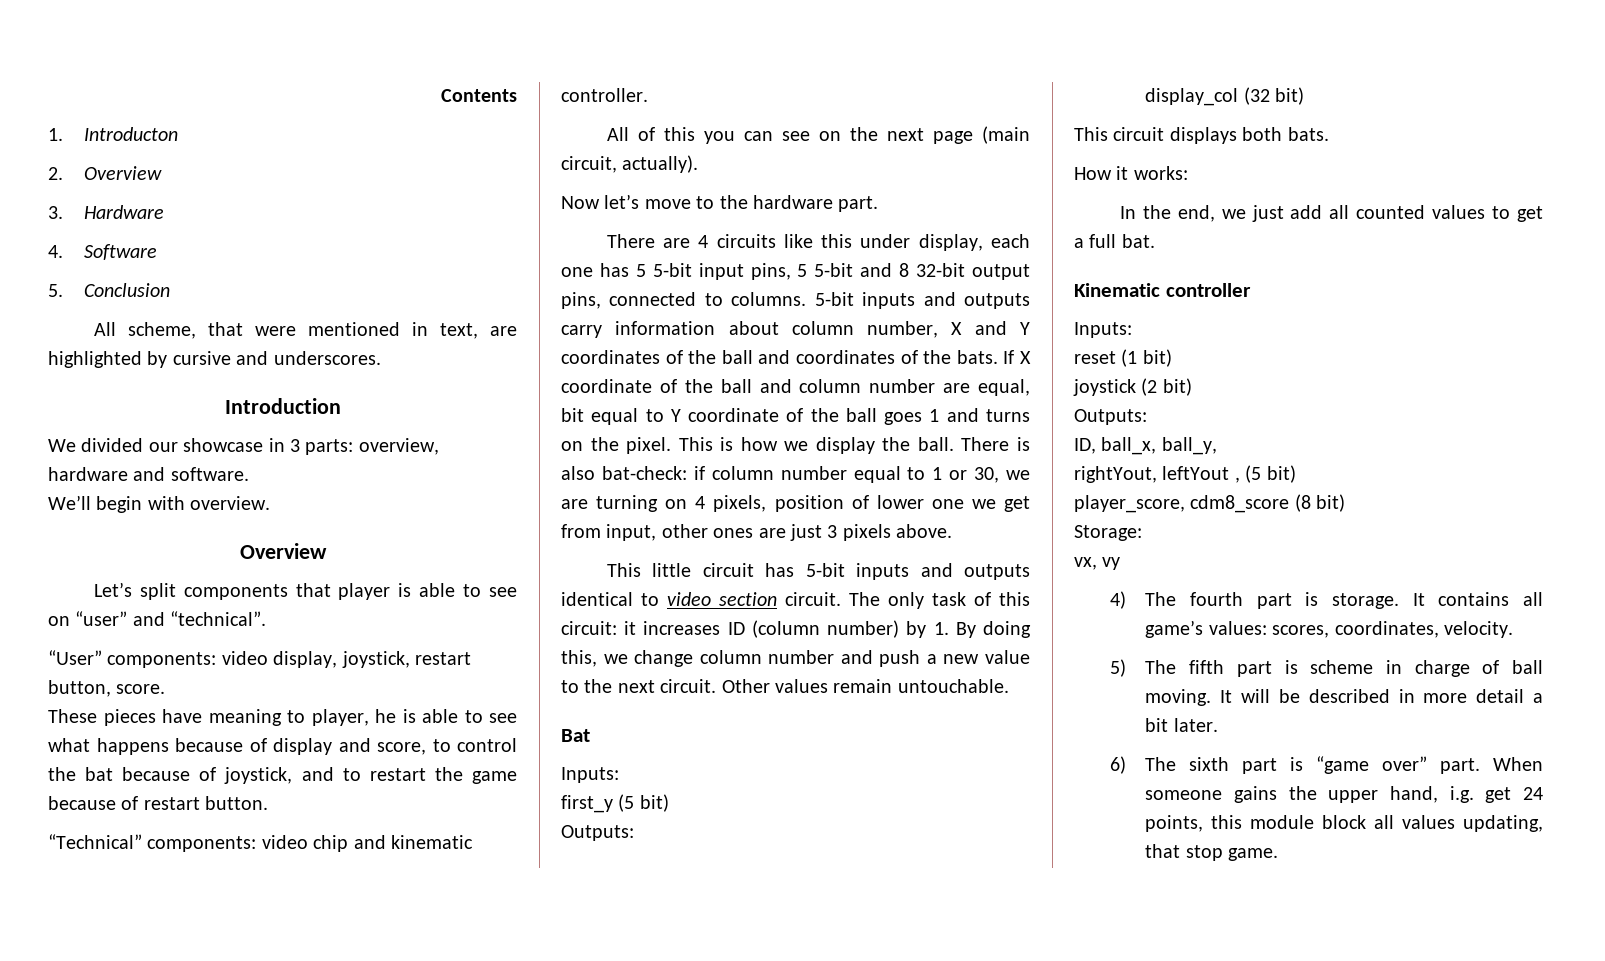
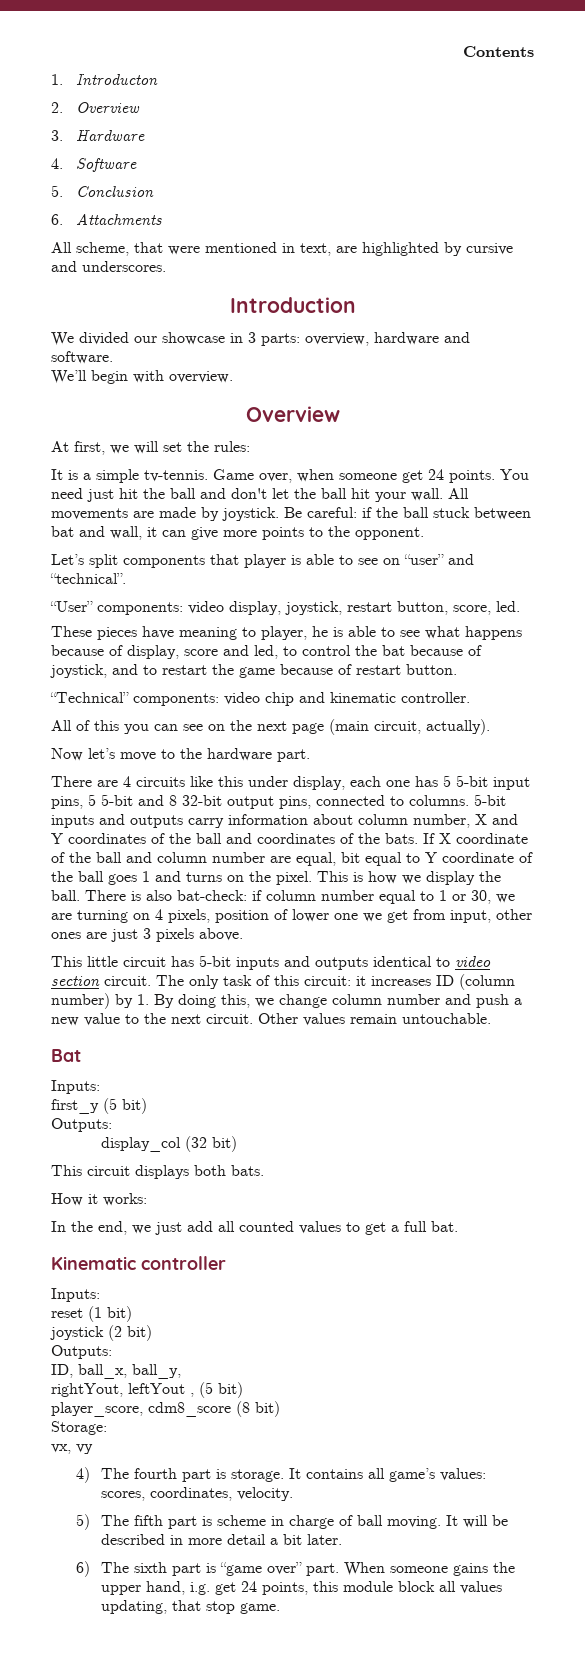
+ 6. Attachments
+ At first, we will set the rules:
+ It is a simple tv-tennis. Game over, when someone get 24 points. You need just hit the ball and don't let the ball hit your wall. All movements are made by joystick. Be careful: if the ball stuck between bat and wall, it can give more points to the opponent.
- “User” components: video display, joystick, restart button, score.
+ “User” components: video display, joystick, restart button, score, led.
- These pieces have meaning to player, he is able to see what happens because of display and score, to control the bat because of joystick, and to restart the game because of restart button.
+ These pieces have meaning to player, he is able to see what happens because of display, score and led, to control the bat because of joystick, and to restart the game because of restart button.

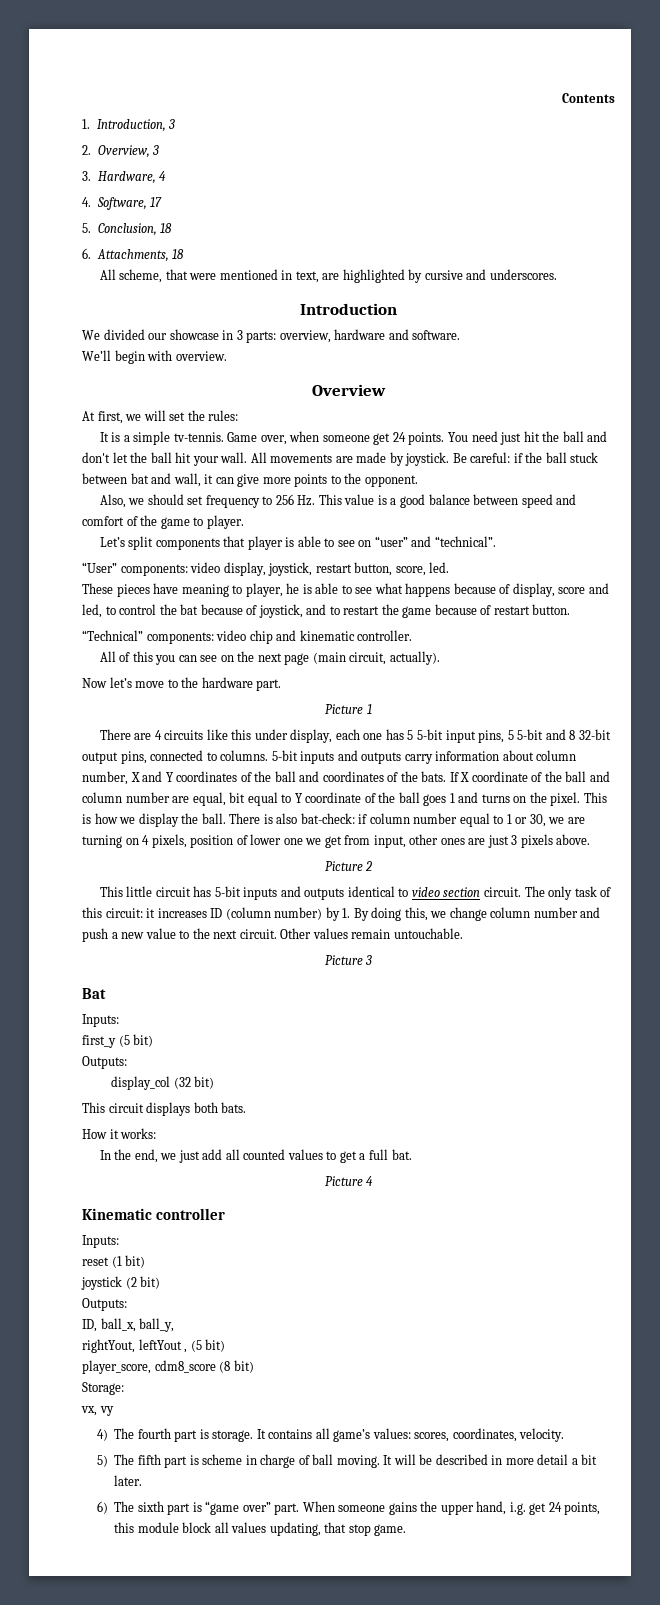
- 1. Introducton
+ 1. Introduction, 3
- 2. Overview
+ 2. Overview, 3
- 3. Hardware
+ 3. Hardware, 4
- 4. Software
+ 4. Software, 17
- 5. Conclusion
+ 5. Conclusion, 18
- 6. Attachments
+ 6. Attachments, 18
+ Also, we should set frequency to 256 Hz. This value is a good balance between speed and comfort of the game to player.
+ Picture 1
+ Picture 2
+ Picture 3
+ Picture 4

